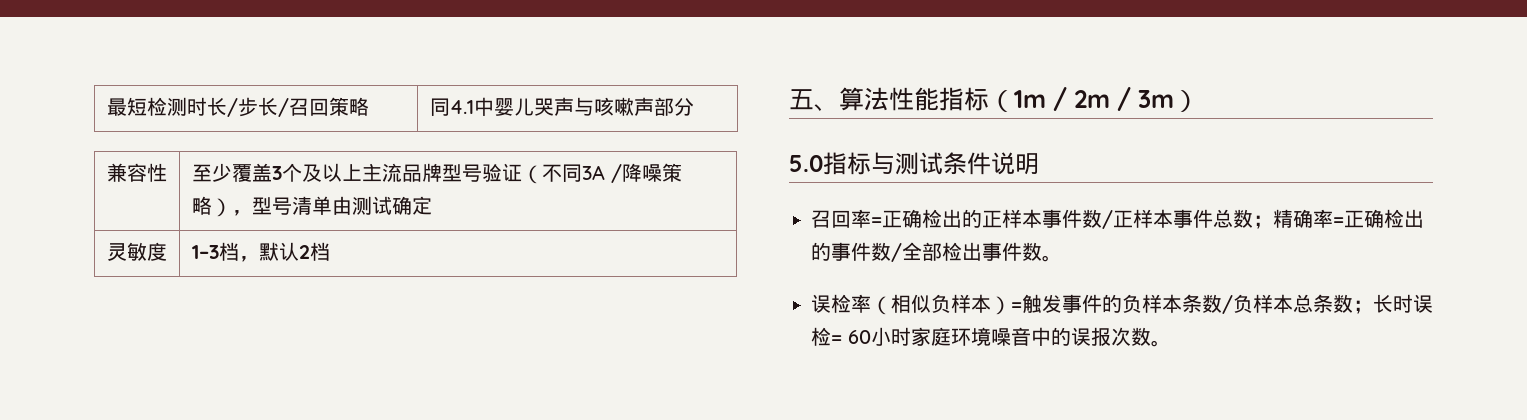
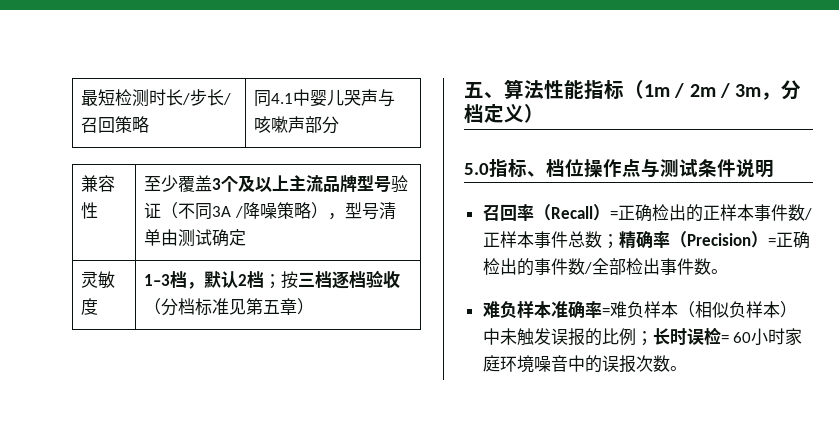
- 灵敏度 | 1–3档，默认2档
+ 灵敏度 | 1–3档，默认2档；按三档逐档验收（分档标准见第五章）
- 五、算法性能指标（1m / 2m / 3m）
+ 五、算法性能指标（1m / 2m / 3m，分档定义）
- 5.0指标与测试条件说明
+ 5.0指标、档位操作点与测试条件说明
- 召回率=正确检出的正样本事件数/正样本事件总数；精确率=正确检出的事件数/全部检出事件数。
+ 召回率（Recall）=正确检出的正样本事件数/正样本事件总数；精确率（Precision）=正确检出的事件数/全部检出事件数。
- 误检率（相似负样本）=触发事件的负样本条数/负样本总条数；长时误检= 60小时家庭环境噪音中的误报次数。
+ 难负样本准确率=难负样本（相似负样本）中未触发误报的比例；长时误检= 60小时家庭环境噪音中的误报次数。

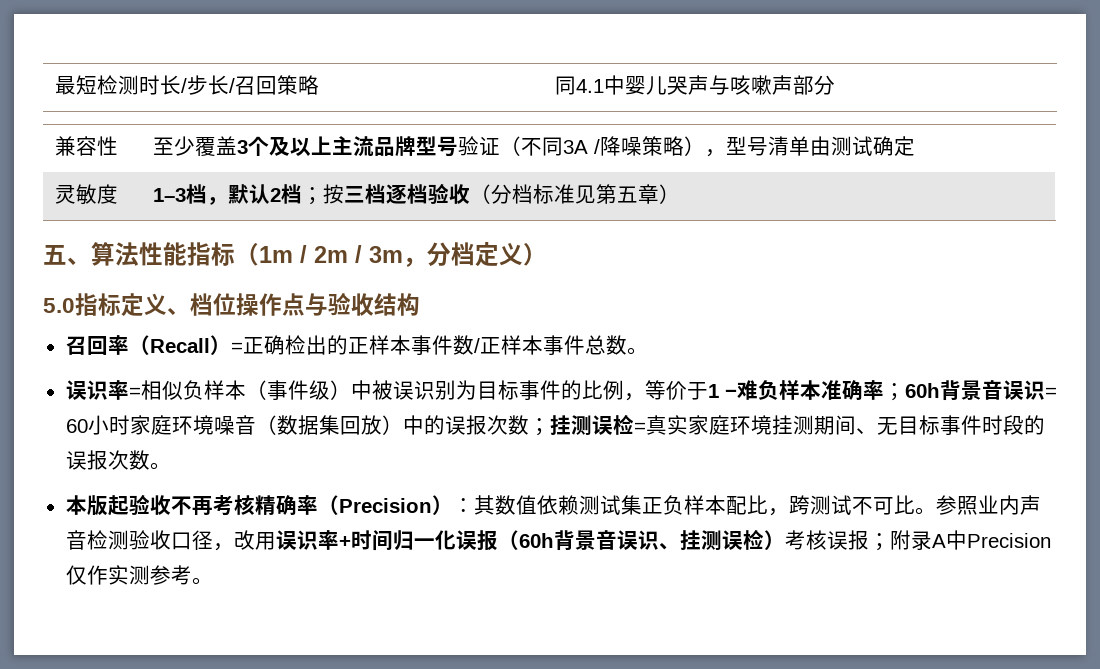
- 5.0指标、档位操作点与测试条件说明
+ 5.0指标定义、档位操作点与验收结构
- 召回率（Recall）=正确检出的正样本事件数/正样本事件总数；精确率（Precision）=正确检出的事件数/全部检出事件数。
- 难负样本准确率=难负样本（相似负样本）中未触发误报的比例；长时误检= 60小时家庭环境噪音中的误报次数。
+ 召回率（Recall）=正确检出的正样本事件数/正样本事件总数。
+ 误识率=相似负样本（事件级）中被误识别为目标事件的比例，等价于1 −难负样本准确率；60h背景音误识= 60小时家庭环境噪音（数据集回放）中的误报次数；挂测误检=真实家庭环境挂测期间、无目标事件时段的误报次数。
+ 本版起验收不再考核精确率（Precision）：其数值依赖测试集正负样本配比，跨测试不可比。参照业内声音检测验收口径，改用误识率+时间归一化误报（60h背景音误识、挂测误检）考核误报；附录A中Precision仅作实测参考。

